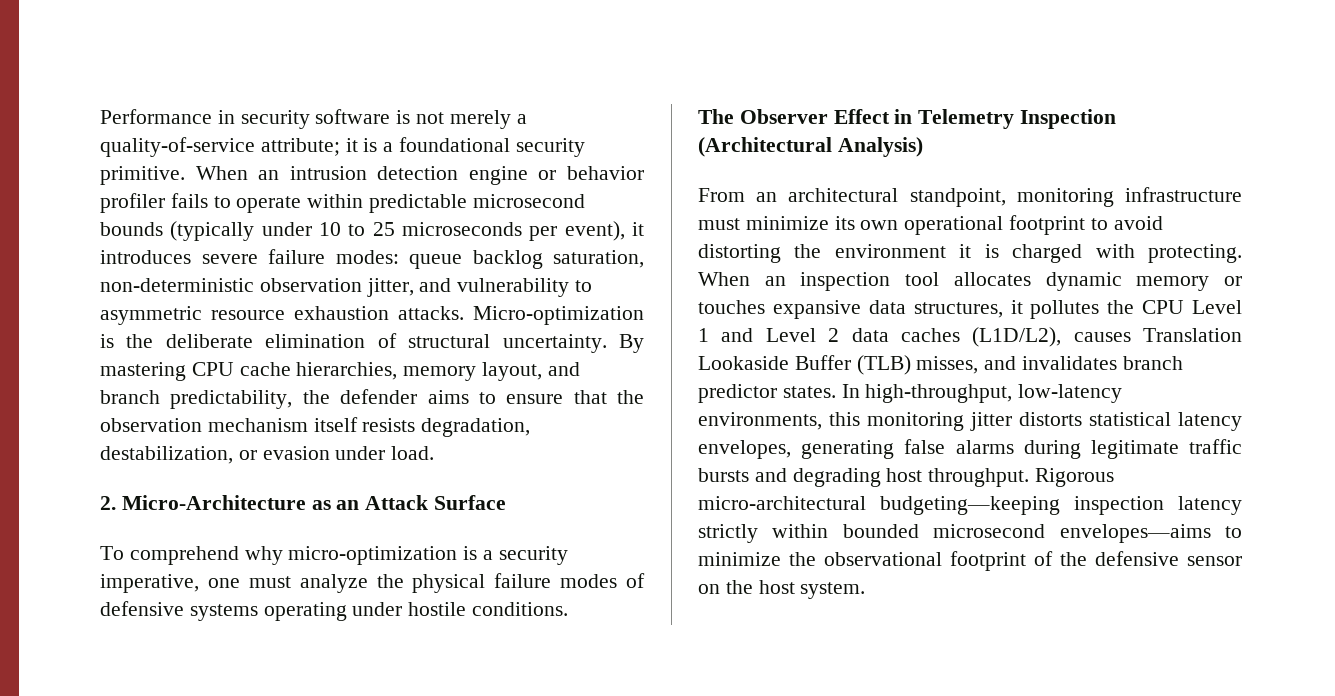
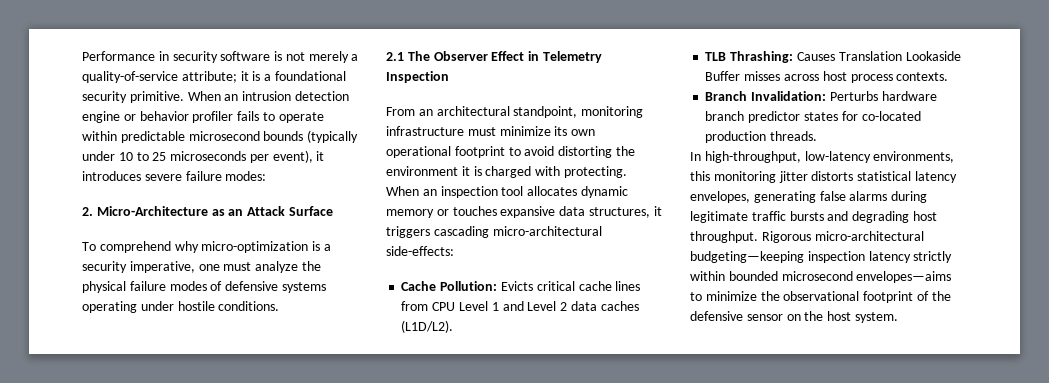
- When an intrusion detection engine or behavior profiler fails to operate within predictable microsecond bounds (typically under 10 to 25 microseconds per event), it introduces severe failure modes: queue backlog saturation, non-deterministic observation jitter, and vulnerability to asymmetric resource exhaustion attacks. Micro-optimization is the deliberate elimination of structural uncertainty. By mastering CPU cache hierarchies, memory layout, and branch predictability, the defender aims to ensure that the observation mechanism itself resists degradation, destabilization, or evasion under load.
+ When an intrusion detection engine or behavior profiler fails to operate within predictable microsecond bounds (typically under 10 to 25 microseconds per event), it introduces severe failure modes:
- The Observer Effect in Telemetry Inspection (Architectural Analysis)
+ 2.1 The Observer Effect in Telemetry Inspection
- When an inspection tool allocates dynamic memory or touches expansive data structures, it pollutes the CPU Level 1 and Level 2 data caches (L1D/L2), causes Translation Lookaside Buffer (TLB) misses, and invalidates branch predictor states. In high-throughput, low-latency environments, this monitoring jitter distorts statistical latency envelopes, generating false alarms during legitimate traffic bursts and degrading host throughput.
+ When an inspection tool allocates dynamic memory or touches expansive data structures, it triggers cascading micro-architectural side-effects:
+ Cache Pollution: Evicts critical cache lines from CPU Level 1 and Level 2 data caches (L1D/L2).
+ TLB Thrashing: Causes Translation Lookaside Buffer misses across host process contexts.
+ Branch Invalidation: Perturbs hardware branch predictor states for co-located production threads.
+ In high-throughput, low-latency environments, this monitoring jitter distorts statistical latency envelopes, generating false alarms during legitimate traffic bursts and degrading host throughput.

